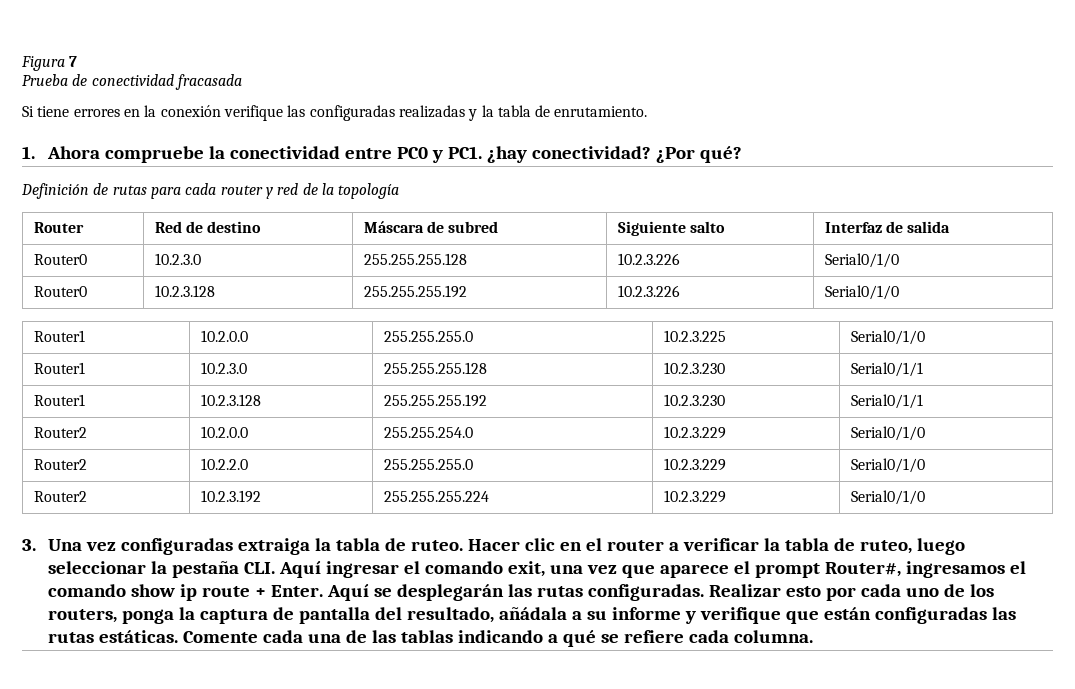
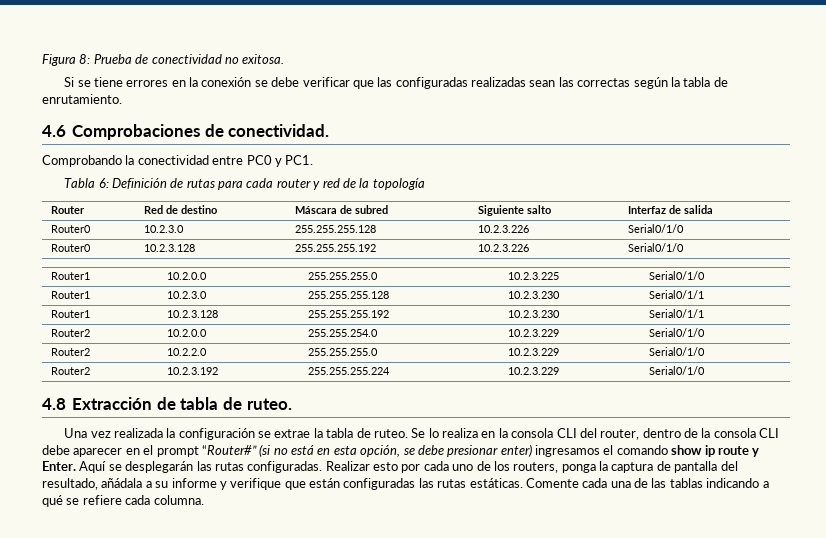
- Figura 7
- Prueba de conectividad fracasada
+ Figura 8: Prueba de conectividad no exitosa.
- Si tiene errores en la conexión verifique las configuradas realizadas y la tabla de enrutamiento.
+ Si se tiene errores en la conexión se debe verificar que las configuradas realizadas sean las correctas según la tabla de enrutamiento.
- 1. Ahora compruebe la conectividad entre PC0 y PC1. ¿hay conectividad? ¿Por qué?
- Definición de rutas para cada router y red de la topología
+ 4.6 Comprobaciones de conectividad.
+ Comprobando la conectividad entre PC0 y PC1.
+ Tabla 6: Definición de rutas para cada router y red de la topología
- 3. Una vez configuradas extraiga la tabla de ruteo. Hacer clic en el router a verificar la tabla de ruteo, luego seleccionar la pestaña CLI. Aquí ingresar el comando exit, una vez que aparece el prompt Router#, ingresamos el comando show ip route + Enter.
+ 4.8 Extracción de tabla de ruteo.
+ Una vez realizada la configuración se extrae la tabla de ruteo. Se lo realiza en la consola CLI del router, dentro de la consola CLI debe aparecer en el prompt “Router#” (si no está en esta opción, se debe presionar enter) ingresamos el comando show ip route y Enter.

